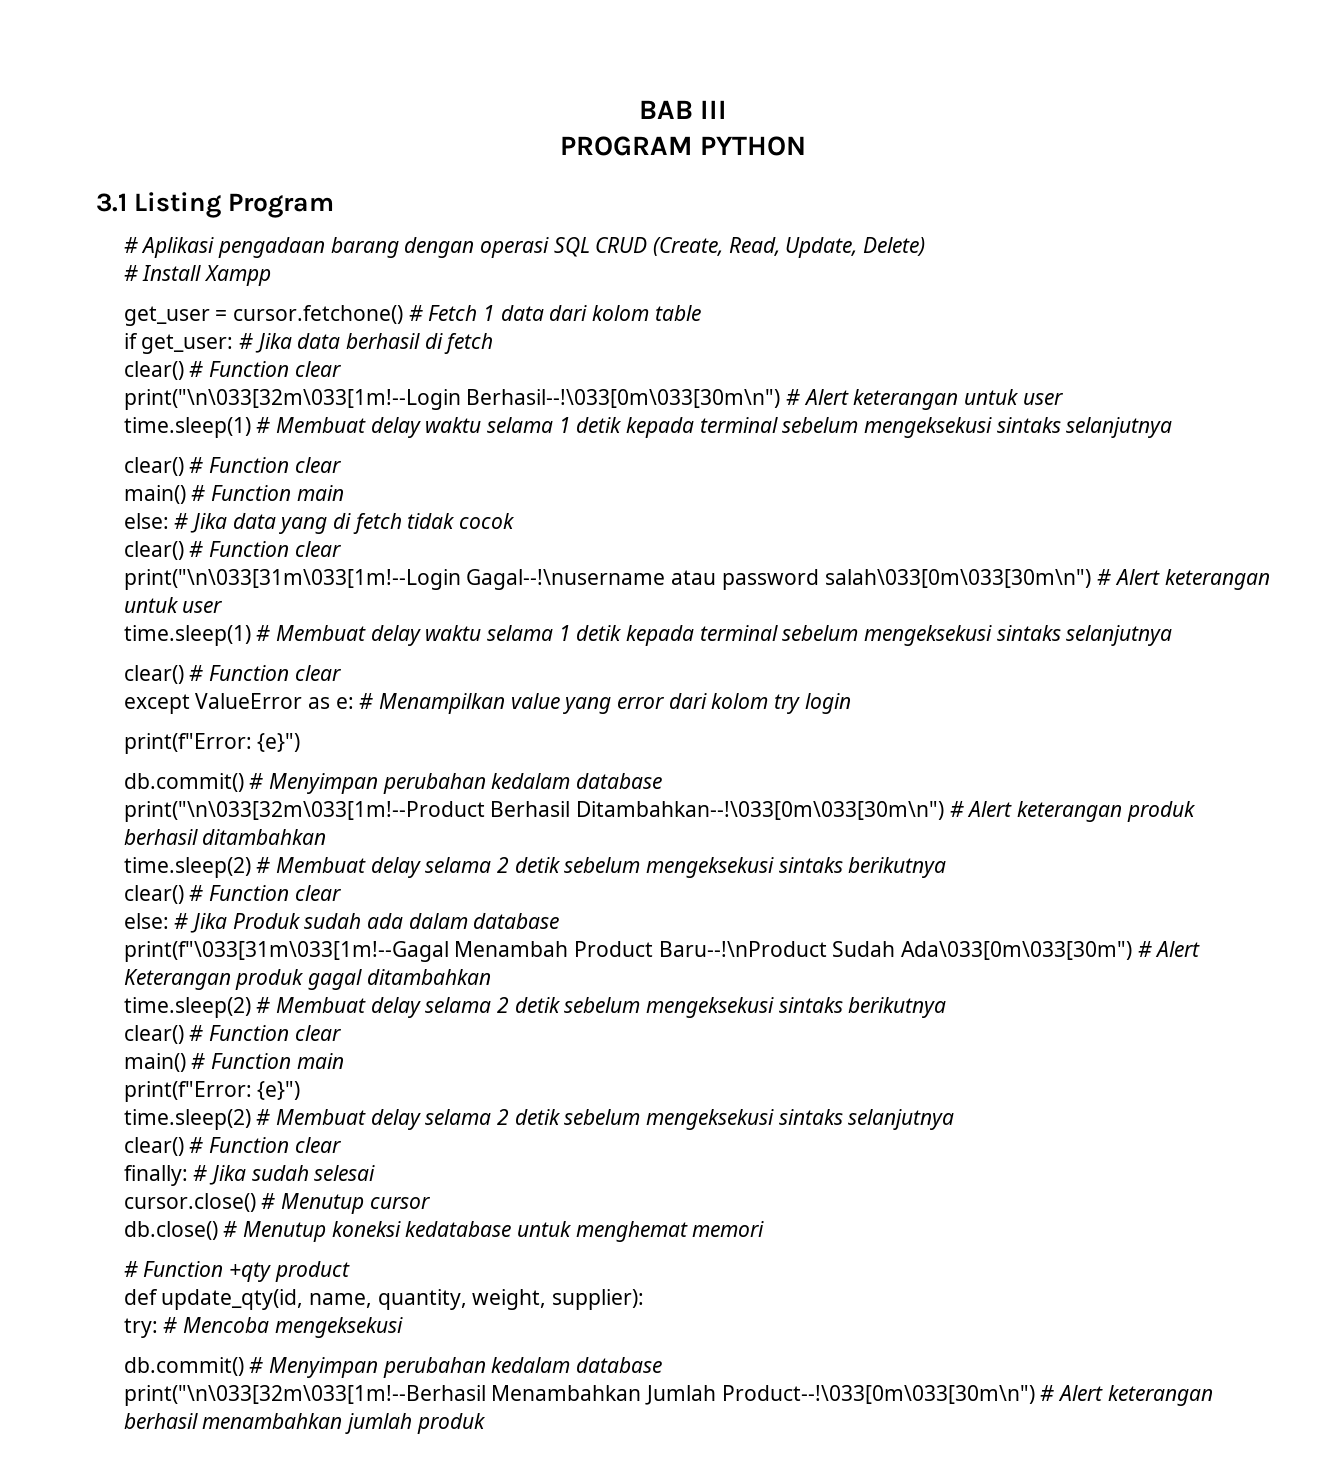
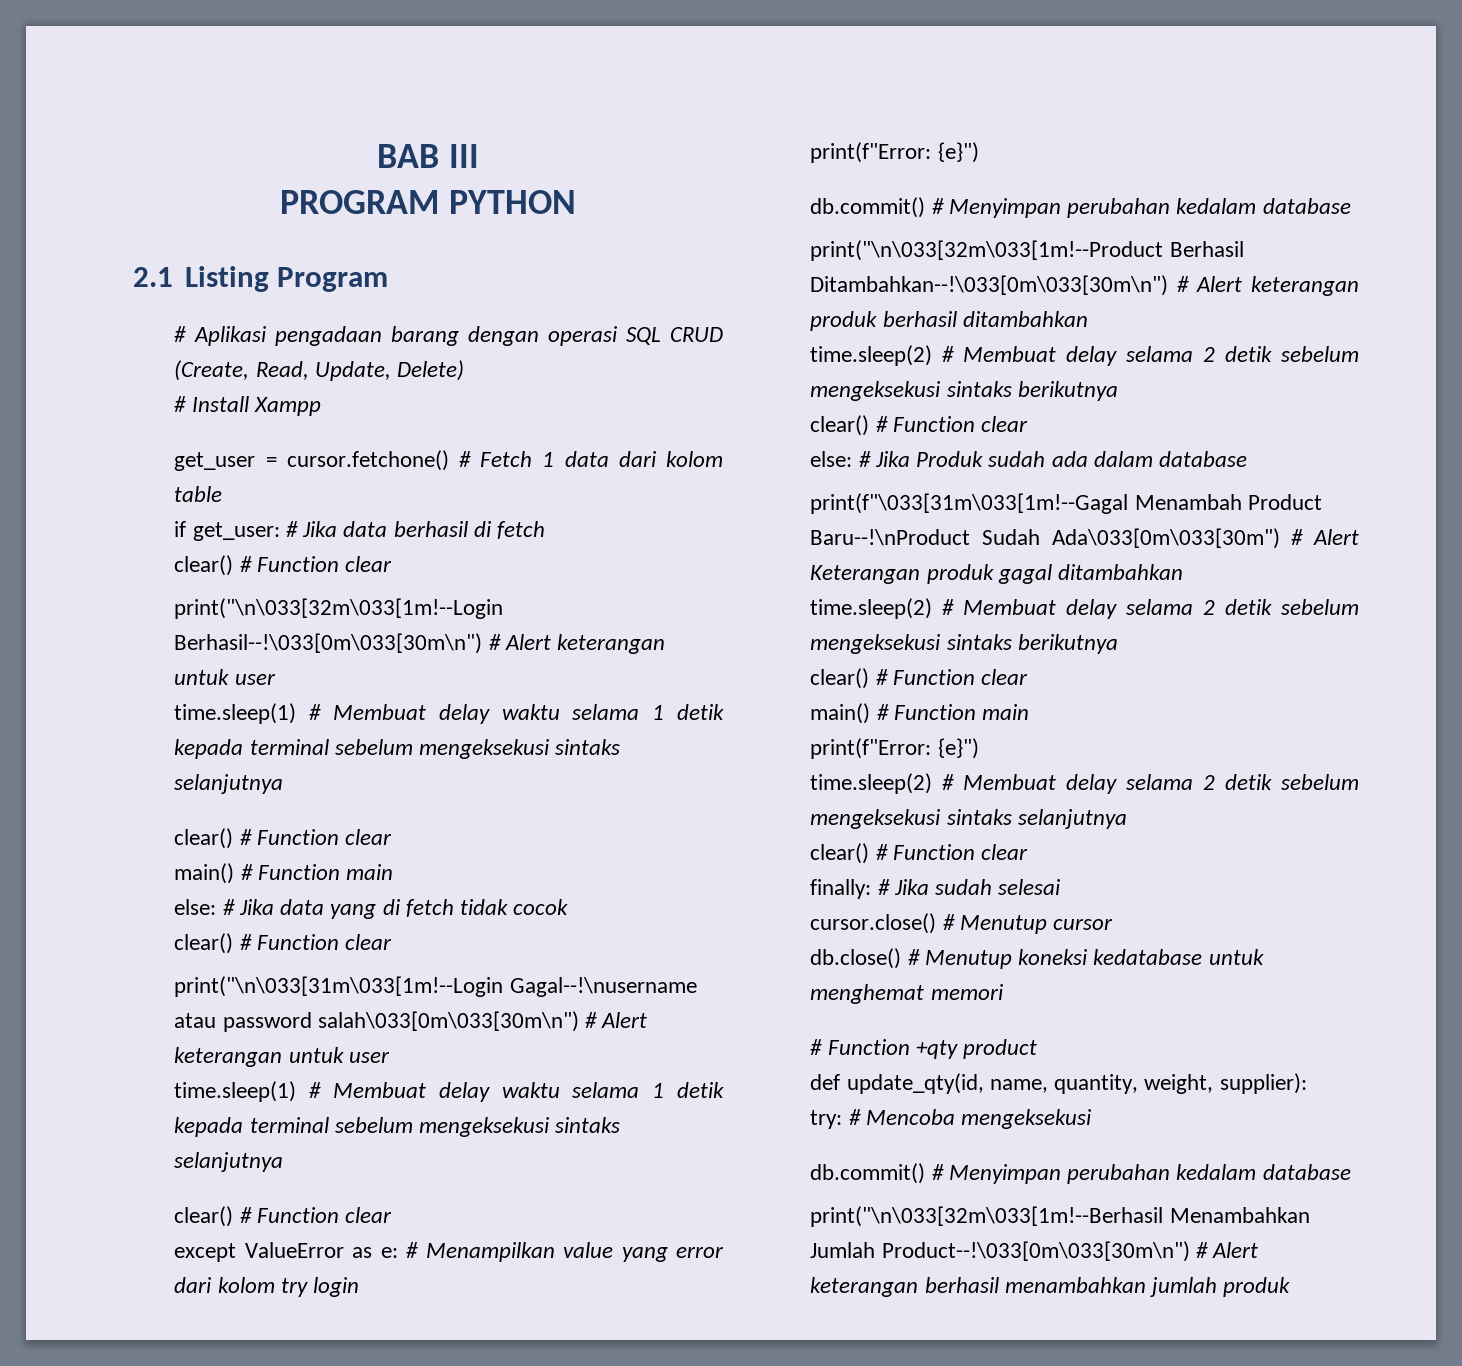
- 3.1 Listing Program
+ 2.1 Listing Program

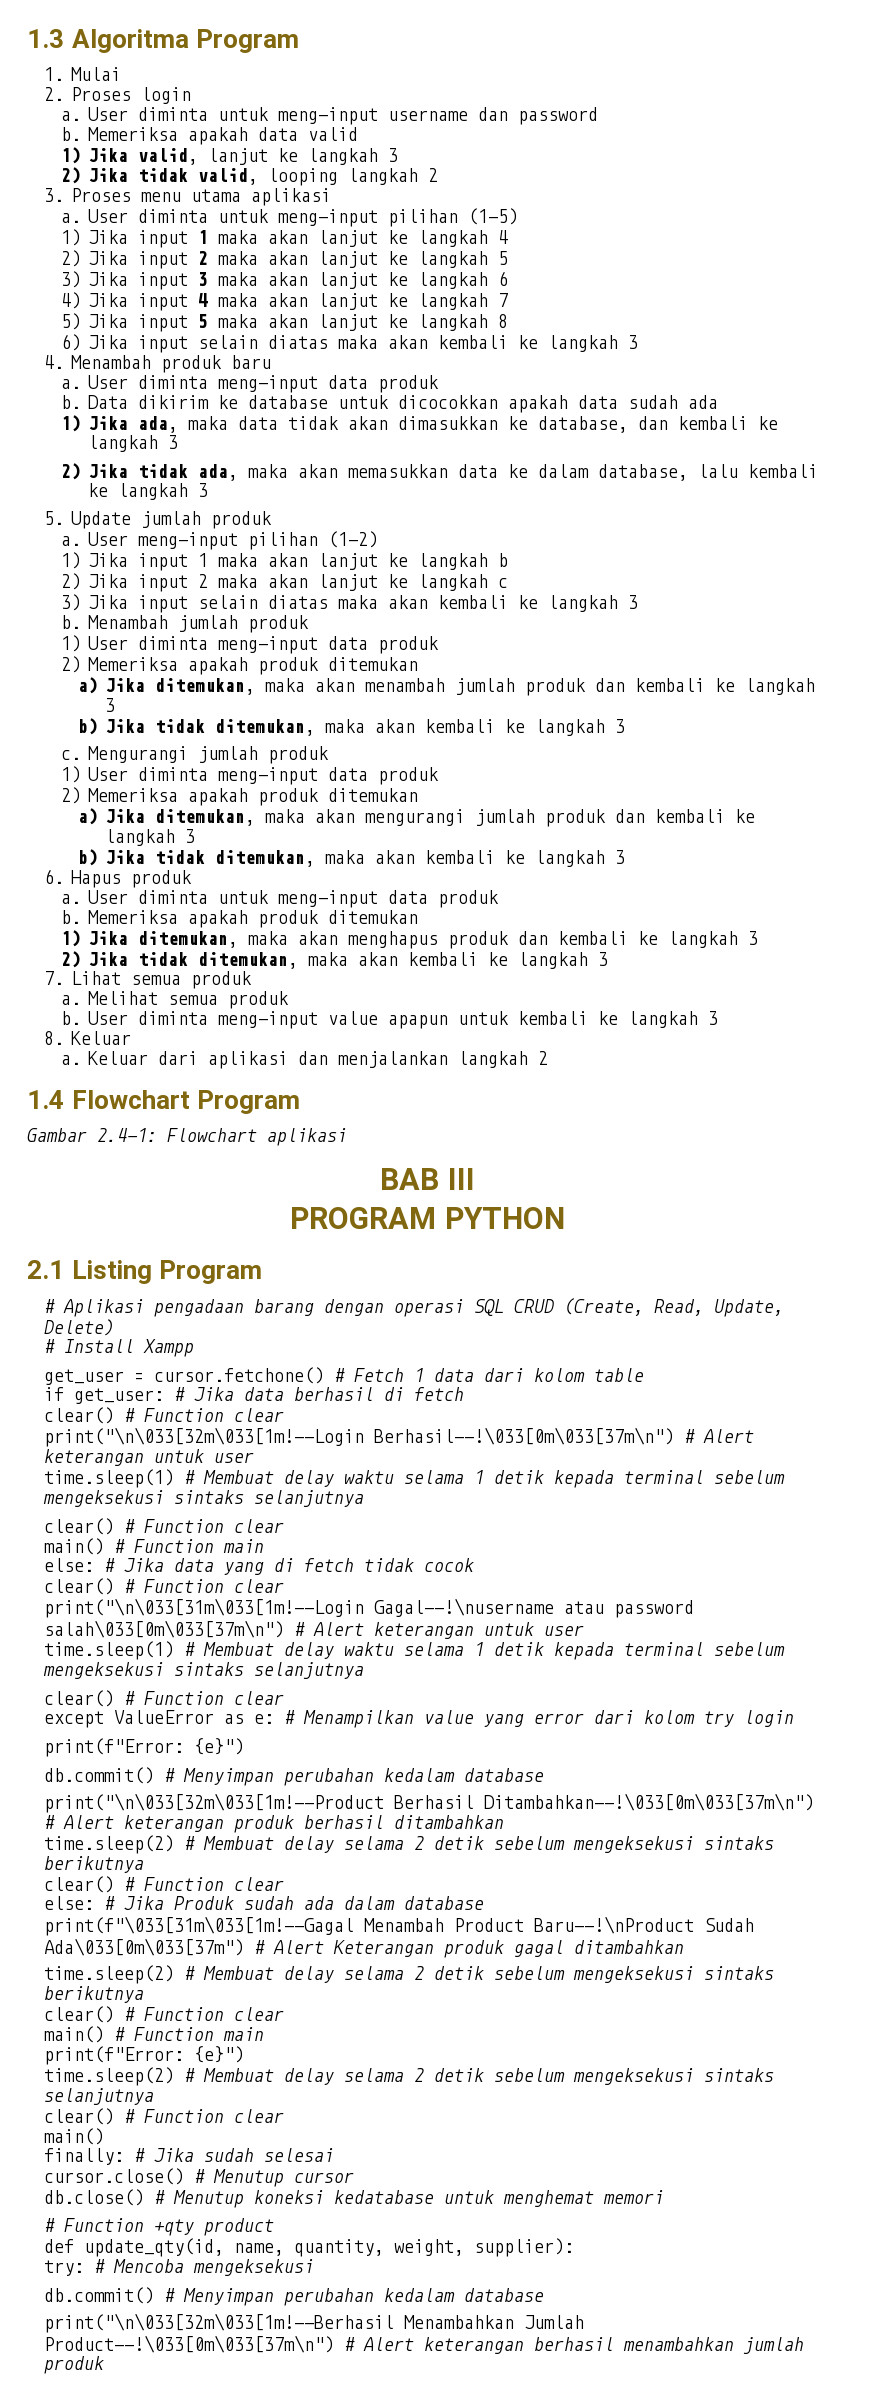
+ 1.3 Algoritma Program
+ 1. Mulai
+ 2. Proses login
+ a. User diminta untuk meng-input username dan password
+ b. Memeriksa apakah data valid
+ 1) Jika valid, lanjut ke langkah 3
+ 2) Jika tidak valid, looping langkah 2
+ 3. Proses menu utama aplikasi
+ a. User diminta untuk meng-input pilihan (1-5)
+ 1) Jika input 1 maka akan lanjut ke langkah 4
+ 2) Jika input 2 maka akan lanjut ke langkah 5
+ 3) Jika input 3 maka akan lanjut ke langkah 6
+ 4) Jika input 4 maka akan lanjut ke langkah 7
+ 5) Jika input 5 maka akan lanjut ke langkah 8
+ 6) Jika input selain diatas maka akan kembali ke langkah 3
+ 4. Menambah produk baru
+ a. User diminta meng-input data produk
+ b. Data dikirim ke database untuk dicocokkan apakah data sudah ada
+ 1) Jika ada, maka data tidak akan dimasukkan ke database, dan kembali ke langkah 3
+ 2) Jika tidak ada, maka akan memasukkan data ke dalam database, lalu kembali ke langkah 3
+ 5. Update jumlah produk
+ a. User meng-input pilihan (1-2)
+ 1) Jika input 1 maka akan lanjut ke langkah b
+ 2) Jika input 2 maka akan lanjut ke langkah c
+ 3) Jika input selain diatas maka akan kembali ke langkah 3
+ b. Menambah jumlah produk
+ 1) User diminta meng-input data produk
+ 2) Memeriksa apakah produk ditemukan
+ a) Jika ditemukan, maka akan menambah jumlah produk dan kembali ke langkah 3
+ b) Jika tidak ditemukan, maka akan kembali ke langkah 3
+ c. Mengurangi jumlah produk
+ 1) User diminta meng-input data produk
+ 2) Memeriksa apakah produk ditemukan
+ a) Jika ditemukan, maka akan mengurangi jumlah produk dan kembali ke langkah 3
+ b) Jika tidak ditemukan, maka akan kembali ke langkah 3
+ 6. Hapus produk
+ a. User diminta untuk meng-input data produk
+ b. Memeriksa apakah produk ditemukan
+ 1) Jika ditemukan, maka akan menghapus produk dan kembali ke langkah 3
+ 2) Jika tidak ditemukan, maka akan kembali ke langkah 3
+ 7. Lihat semua produk
+ a. Melihat semua produk
+ b. User diminta meng-input value apapun untuk kembali ke langkah 3
+ 8. Keluar
+ a. Keluar dari aplikasi dan menjalankan langkah 2
+ 1.4 Flowchart Program
+ Gambar 2.4-1: Flowchart aplikasi
- print("\n\033[32m\033[1m!--Login Berhasil--!\033[0m\033[30m\n") # Alert keterangan untuk user
+ print("\n\033[32m\033[1m!--Login Berhasil--!\033[0m\033[37m\n") # Alert keterangan untuk user
- print("\n\033[31m\033[1m!--Login Gagal--!\nusername atau password salah\033[0m\033[30m\n") # Alert keterangan untuk user
+ print("\n\033[31m\033[1m!--Login Gagal--!\nusername atau password salah\033[0m\033[37m\n") # Alert keterangan untuk user
- print("\n\033[32m\033[1m!--Product Berhasil Ditambahkan--!\033[0m\033[30m\n") # Alert keterangan produk berhasil ditambahkan
+ print("\n\033[32m\033[1m!--Product Berhasil Ditambahkan--!\033[0m\033[37m\n") # Alert keterangan produk berhasil ditambahkan
- print(f"\033[31m\033[1m!--Gagal Menambah Product Baru--!\nProduct Sudah Ada\033[0m\033[30m") # Alert Keterangan produk gagal ditambahkan
+ print(f"\033[31m\033[1m!--Gagal Menambah Product Baru--!\nProduct Sudah Ada\033[0m\033[37m") # Alert Keterangan produk gagal ditambahkan
  time.sleep(2) # Membuat delay selama 2 detik sebelum mengeksekusi sintaks selanjutnya
  clear() # Function clear
+ main()
- print("\n\033[32m\033[1m!--Berhasil Menambahkan Jumlah Product--!\033[0m\033[30m\n") # Alert keterangan berhasil menambahkan jumlah produk
+ print("\n\033[32m\033[1m!--Berhasil Menambahkan Jumlah Product--!\033[0m\033[37m\n") # Alert keterangan berhasil menambahkan jumlah produk

